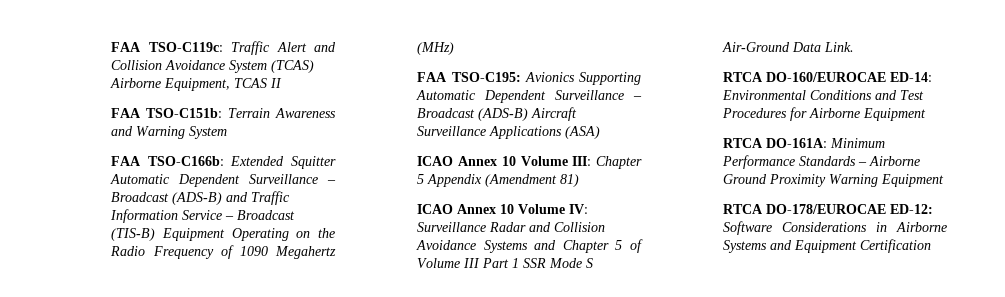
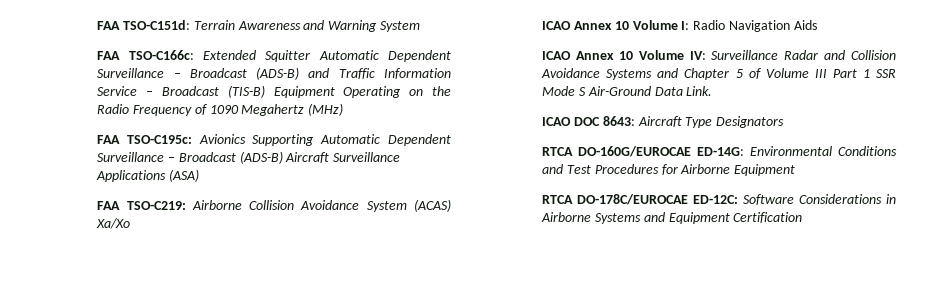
- FAA TSO-C119c: Traffic Alert and Collision Avoidance System (TCAS) Airborne Equipment, TCAS II
- FAA TSO-C151b: Terrain Awareness and Warning System
+ FAA TSO-C151d: Terrain Awareness and Warning System
- FAA TSO-C166b: Extended Squitter Automatic Dependent Surveillance – Broadcast (ADS-B) and Traffic Information Service – Broadcast (TIS-B) Equipment Operating on the Radio Frequency of 1090 Megahertz (MHz)
+ FAA TSO-C166c: Extended Squitter Automatic Dependent Surveillance – Broadcast (ADS-B) and Traffic Information Service – Broadcast (TIS-B) Equipment Operating on the Radio Frequency of 1090 Megahertz (MHz)
- FAA TSO-C195: Avionics Supporting Automatic Dependent Surveillance – Broadcast (ADS-B) Aircraft Surveillance Applications (ASA)
+ FAA TSO-C195c: Avionics Supporting Automatic Dependent Surveillance – Broadcast (ADS-B) Aircraft Surveillance Applications (ASA)
- ICAO Annex 10 Volume III: Chapter 5 Appendix (Amendment 81)
+ FAA TSO-C219: Airborne Collision Avoidance System (ACAS) Xa/Xo
+ ICAO Annex 10 Volume I: Radio Navigation Aids
- RTCA DO-160/EUROCAE ED-14: Environmental Conditions and Test Procedures for Airborne Equipment
+ ICAO DOC 8643: Aircraft Type Designators
+ RTCA DO-160G/EUROCAE ED-14G: Environmental Conditions and Test Procedures for Airborne Equipment
- RTCA DO-161A: Minimum Performance Standards – Airborne Ground Proximity Warning Equipment
- RTCA DO-178/EUROCAE ED-12: Software Considerations in Airborne Systems and Equipment Certification
+ RTCA DO-178C/EUROCAE ED-12C: Software Considerations in Airborne Systems and Equipment Certification

